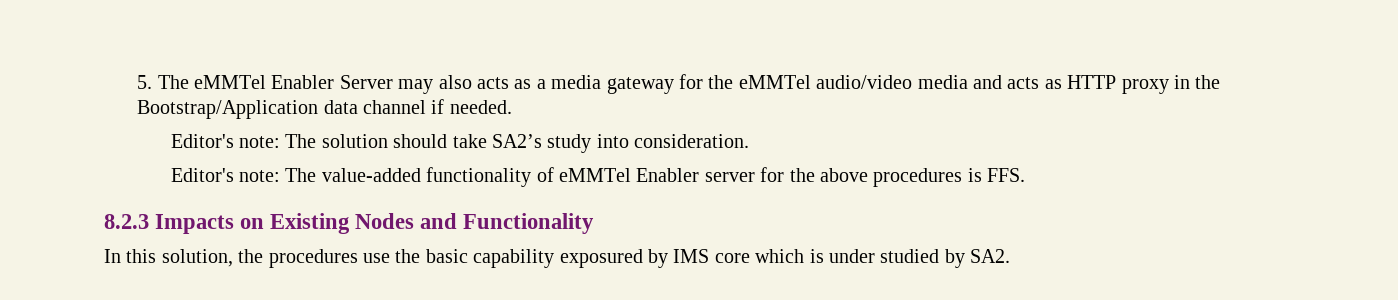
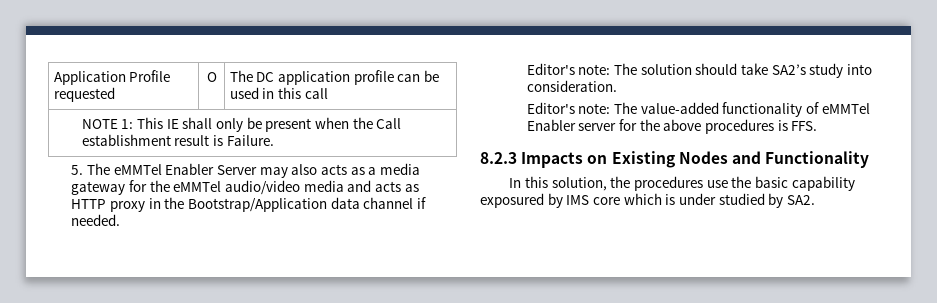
+ Application Profile requested | O | The DC application profile can be used in this call
+ NOTE 1: This IE shall only be present when the Call establishment result is Failure.

